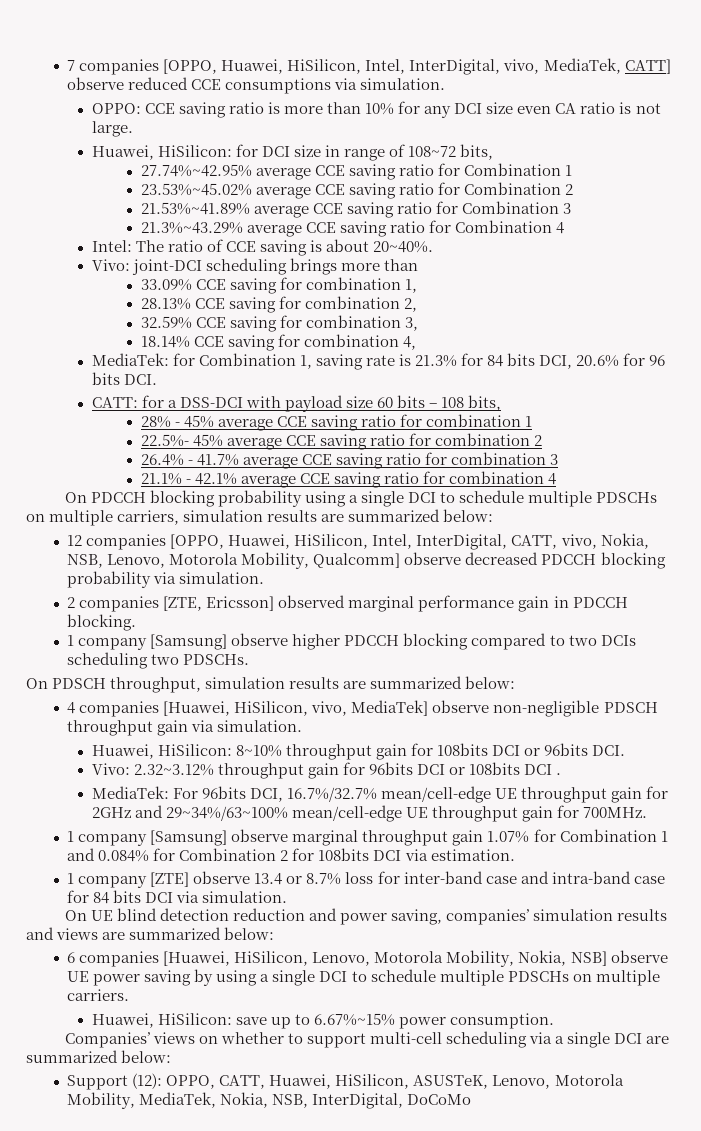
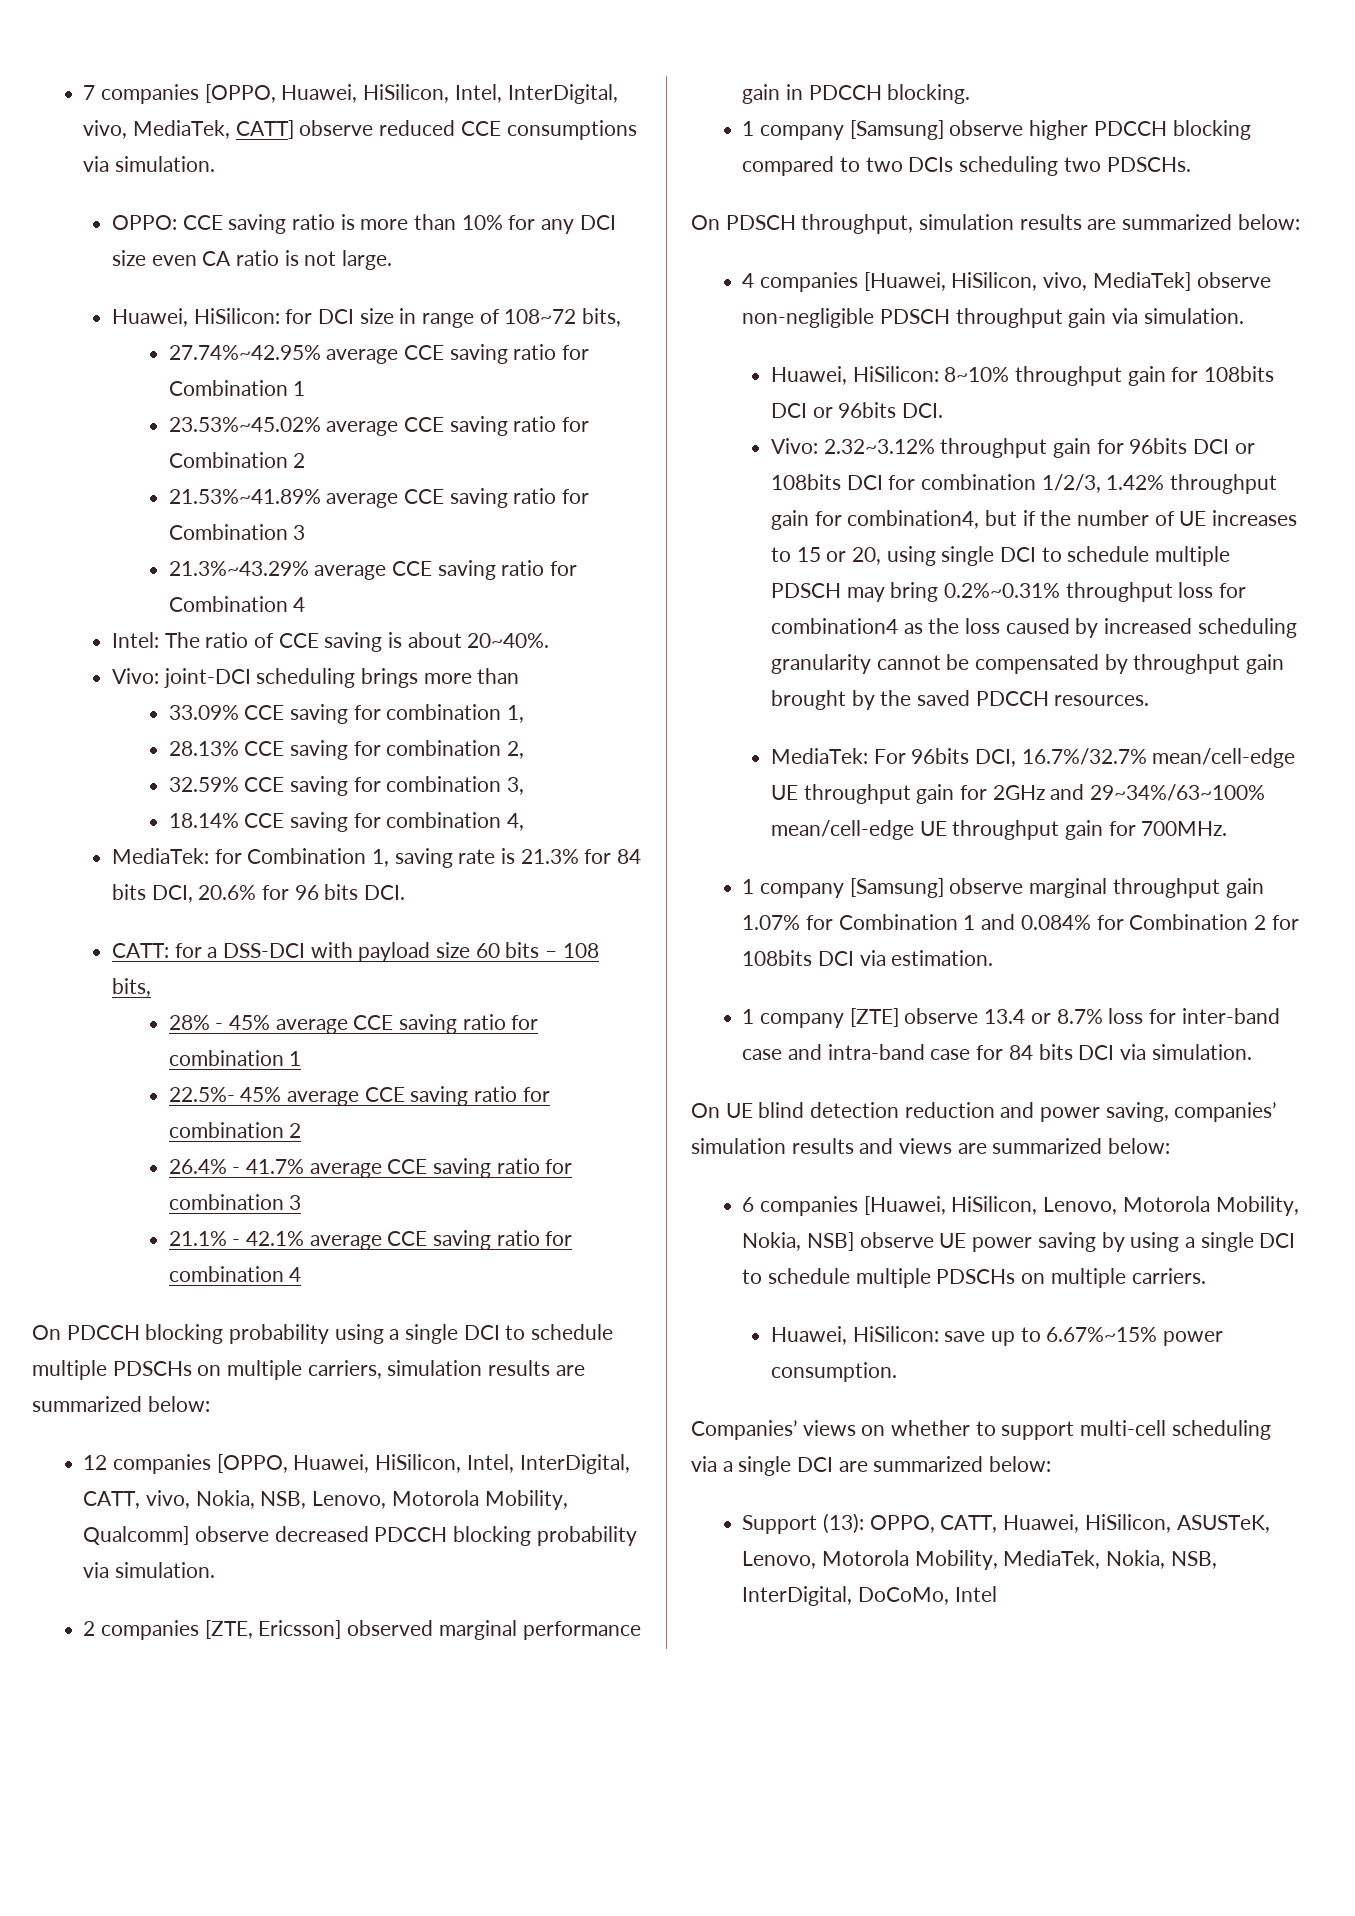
- Vivo: 2.32~3.12% throughput gain for 96bits DCI or 108bits DCI .
+ Vivo: 2.32~3.12% throughput gain for 96bits DCI or 108bits DCI for combination 1/2/3, 1.42% throughput gain for combination4, but if the number of UE increases to 15 or 20, using single DCI to schedule multiple PDSCH may bring 0.2%~0.31% throughput loss for combination4 as the loss caused by increased scheduling granularity cannot be compensated by throughput gain brought by the saved PDCCH resources.
- Support (12): OPPO, CATT, Huawei, HiSilicon, ASUSTeK, Lenovo, Motorola Mobility, MediaTek, Nokia, NSB, InterDigital, DoCoMo
+ Support (13): OPPO, CATT, Huawei, HiSilicon, ASUSTeK, Lenovo, Motorola Mobility, MediaTek, Nokia, NSB, InterDigital, DoCoMo, Intel

